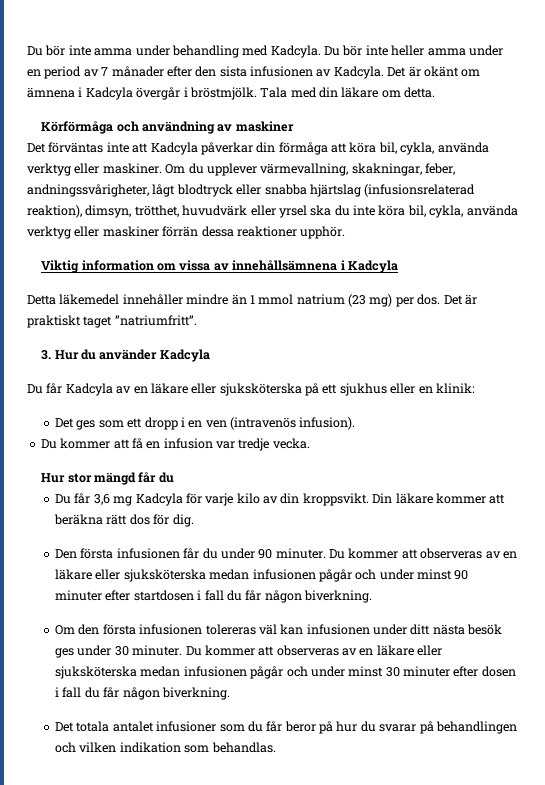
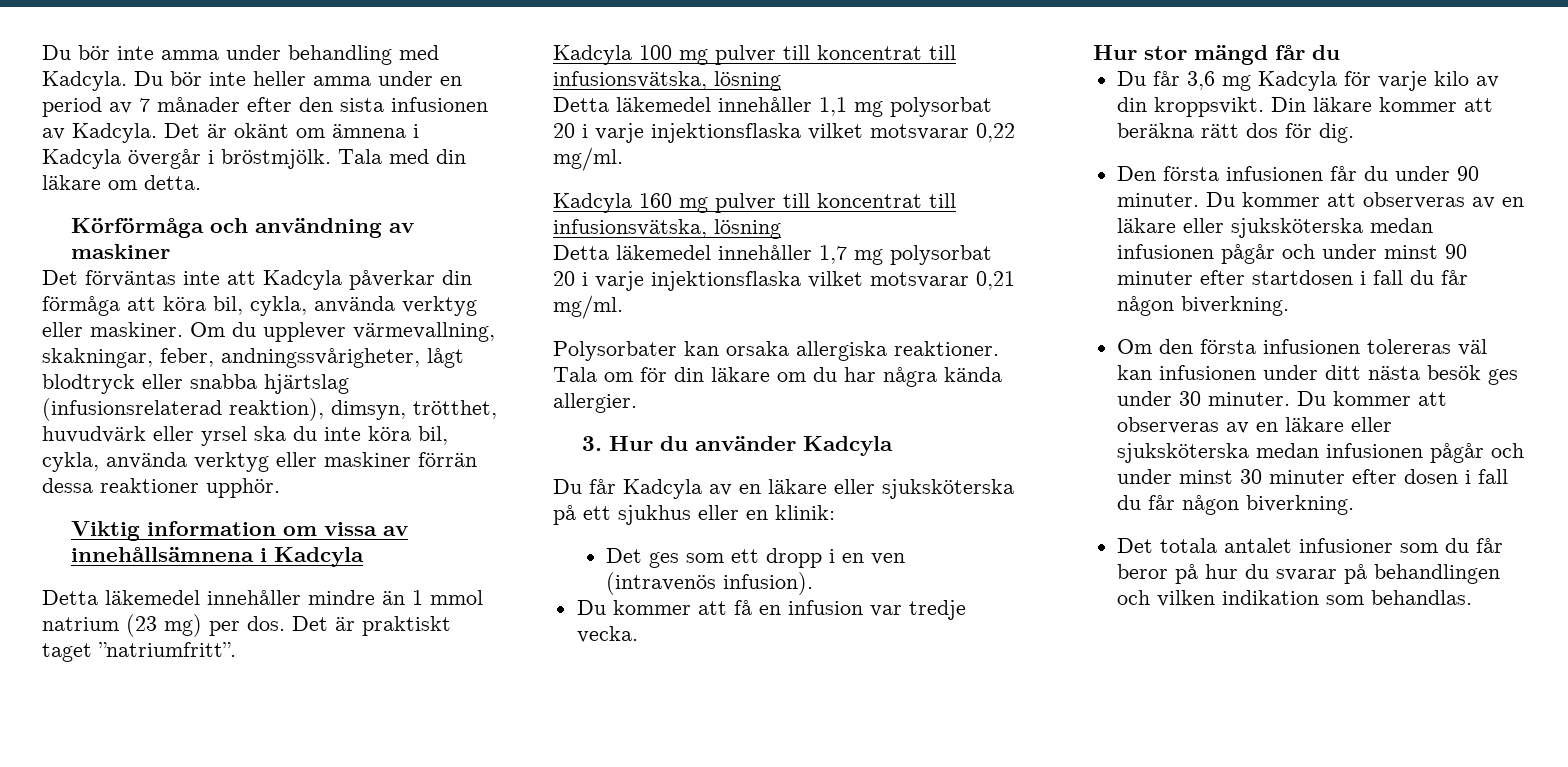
+ Kadcyla 100 mg pulver till koncentrat till infusionsvätska, lösning
+ Detta läkemedel innehåller 1,1 mg polysorbat 20 i varje injektionsflaska vilket motsvarar 0,22 mg/ml.
+ Kadcyla 160 mg pulver till koncentrat till infusionsvätska, lösning
+ Detta läkemedel innehåller 1,7 mg polysorbat 20 i varje injektionsflaska vilket motsvarar 0,21 mg/ml.
+ Polysorbater kan orsaka allergiska reaktioner. Tala om för din läkare om du har några kända allergier.

